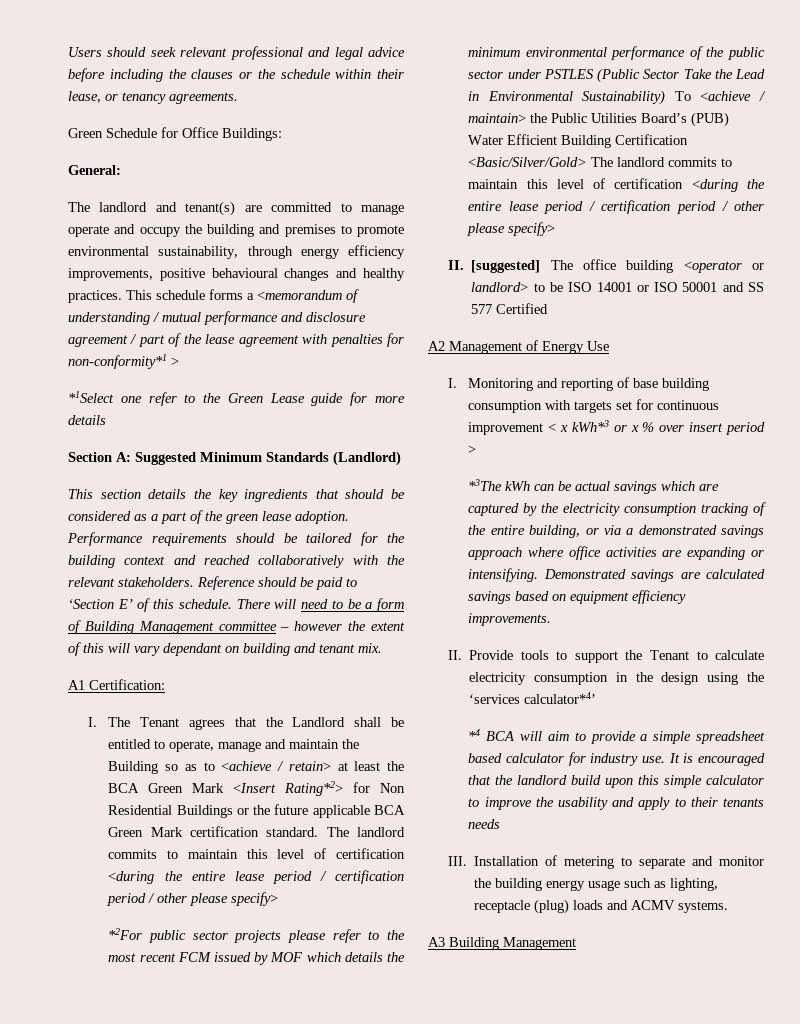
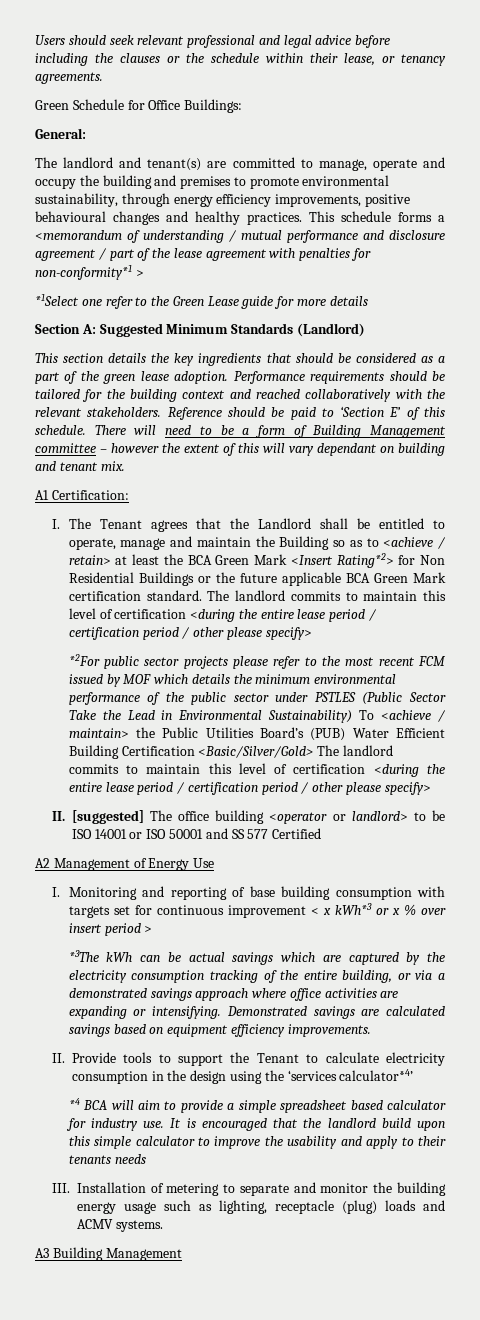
- The landlord and tenant(s) are committed to manage operate and occupy the building and premises to promote environmental sustainability, through energy efficiency improvements, positive behavioural changes and healthy practices.
+ The landlord and tenant(s) are committed to manage, operate and occupy the building and premises to promote environmental sustainability, through energy efficiency improvements, positive behavioural changes and healthy practices.

